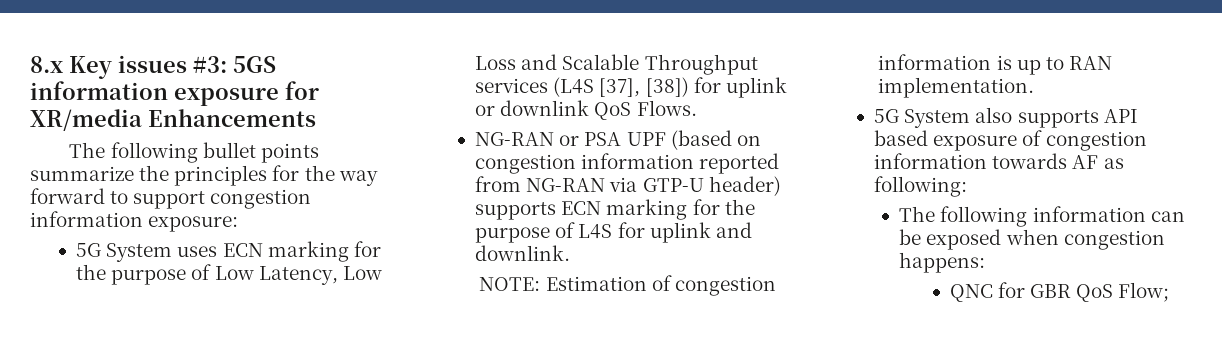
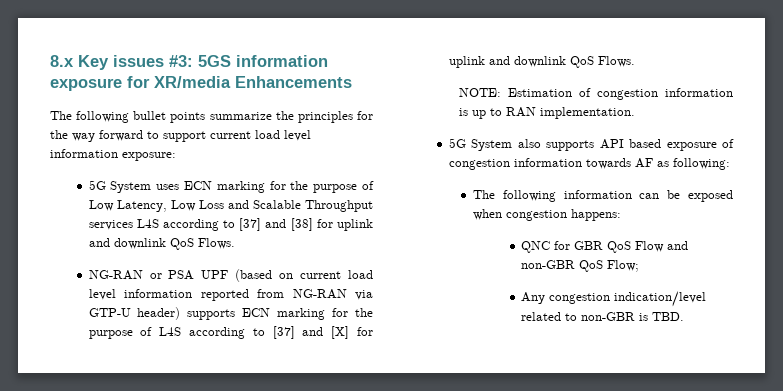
- The following bullet points summarize the principles for the way forward to support congestion information exposure:
+ The following bullet points summarize the principles for the way forward to support current load level information exposure:
- 5G System uses ECN marking for the purpose of Low Latency, Low Loss and Scalable Throughput services (L4S [37], [38]) for uplink or downlink QoS Flows.
+ 5G System uses ECN marking for the purpose of Low Latency, Low Loss and Scalable Throughput services L4S according to [37] and [38] for uplink and downlink QoS Flows.
- NG-RAN or PSA UPF (based on congestion information reported from NG-RAN via GTP-U header) supports ECN marking for the purpose of L4S for uplink and downlink.
+ NG-RAN or PSA UPF (based on current load level information reported from NG-RAN via GTP-U header) supports ECN marking for the purpose of L4S according to [37] and [X] for uplink and downlink QoS Flows.
- QNC for GBR QoS Flow;
+ QNC for GBR QoS Flow and non-GBR QoS Flow;
+ Any congestion indication/level related to non-GBR is TBD.

